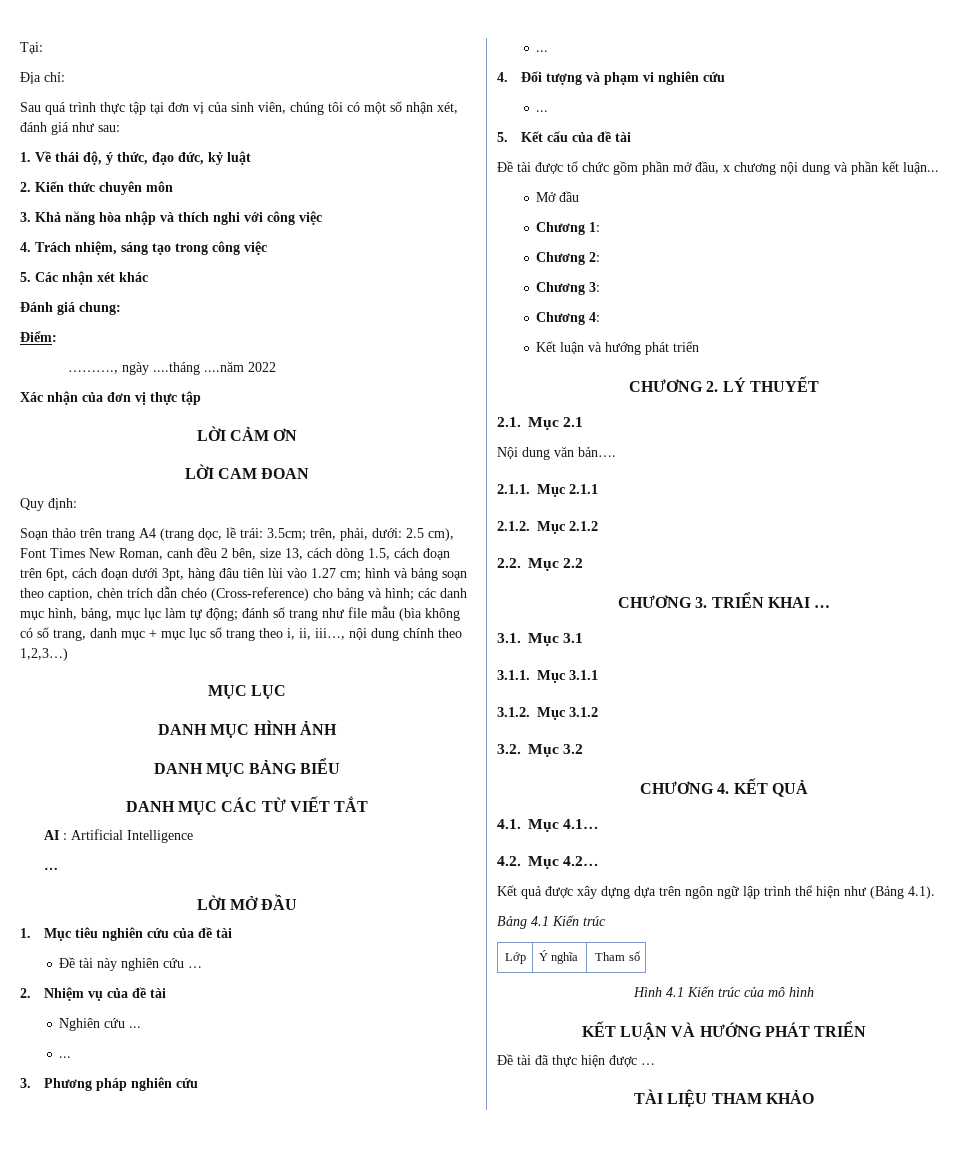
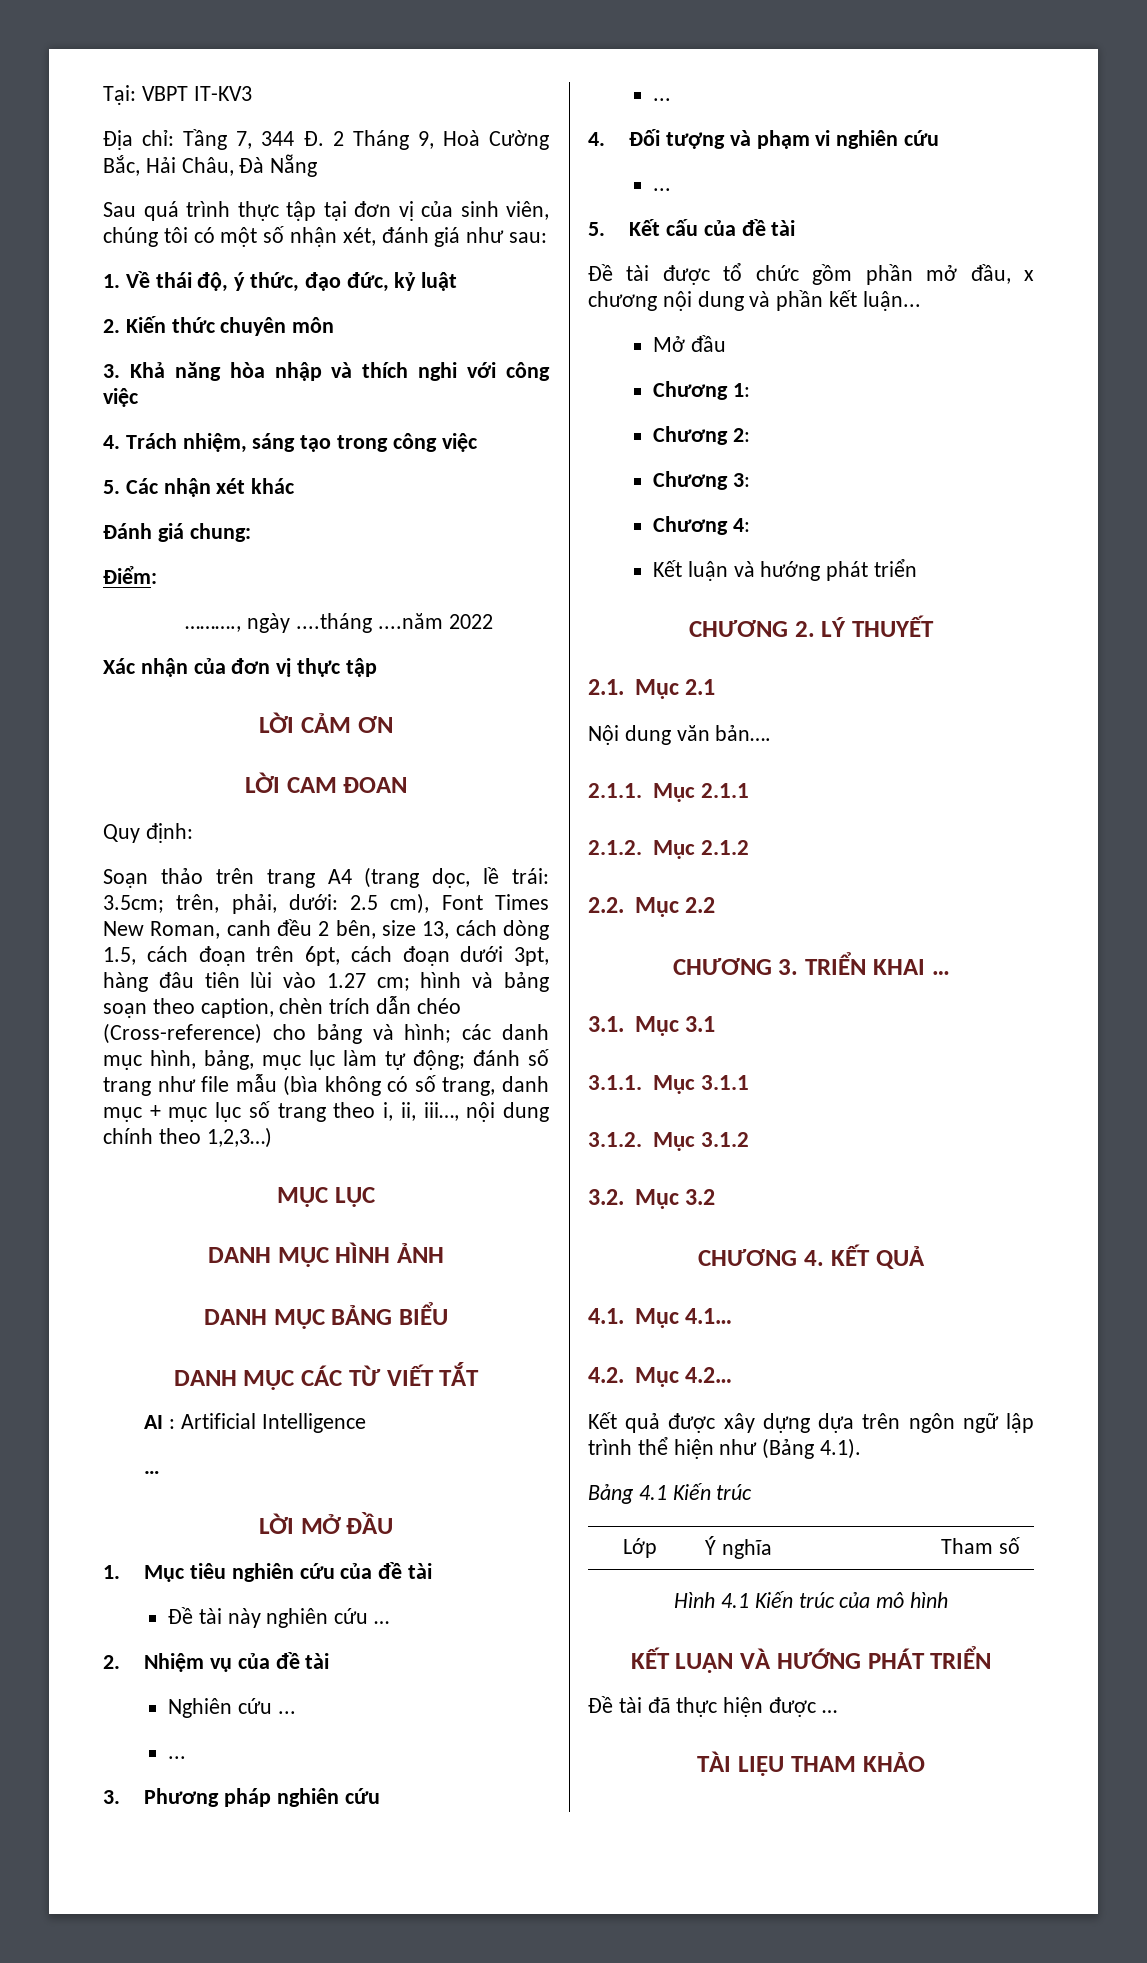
- Tại:
+ Tại: VBPT IT-KV3
- Địa chỉ:
+ Địa chỉ: Tầng 7, 344 Đ. 2 Tháng 9, Hoà Cường Bắc, Hải Châu, Đà Nẵng

